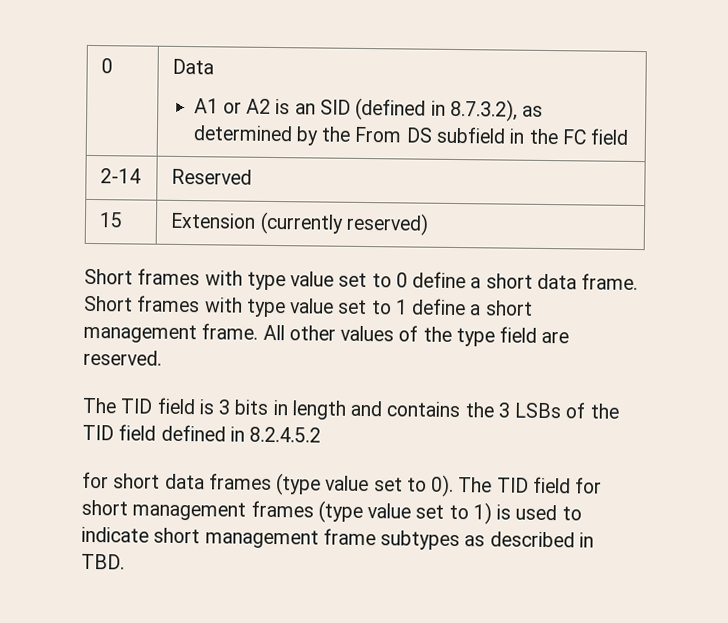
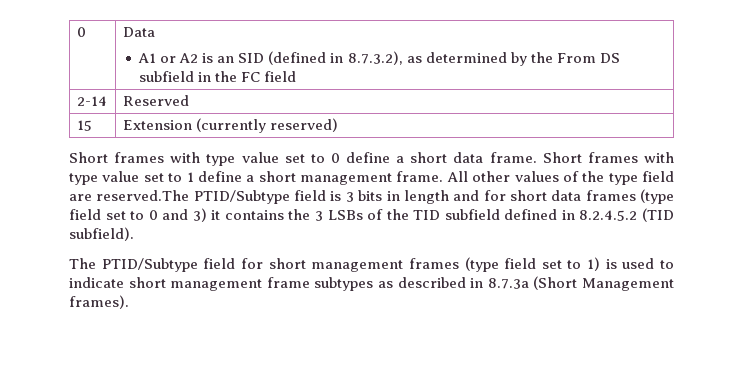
- All other values of the type field are reserved.
- The TID field is 3 bits in length and contains the 3 LSBs of the TID field defined in 8.2.4.5.2
- for short data frames (type value set to 0). The TID field for short management frames (type value set to 1) is used to indicate short management frame subtypes as described in TBD.
+ All other values of the type field are reserved.The PTID/Subtype field is 3 bits in length and for short data frames (type field set to 0 and 3) it contains the 3 LSBs of the TID subfield defined in 8.2.4.5.2 (TID subfield).
+ The PTID/Subtype field for short management frames (type field set to 1) is used to indicate short management frame subtypes as described in 8.7.3a (Short Management frames).

